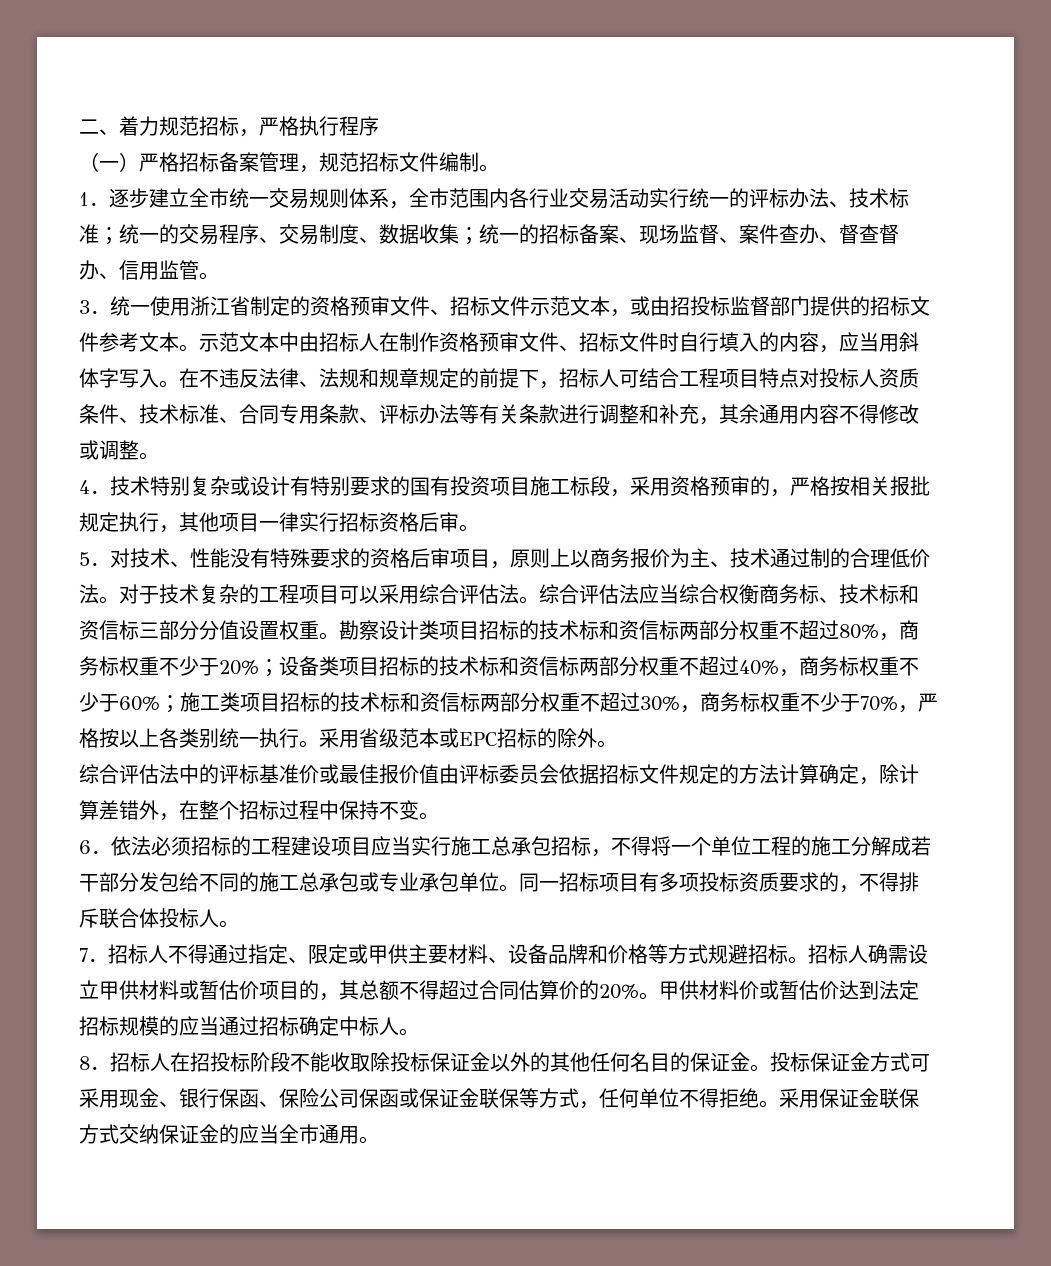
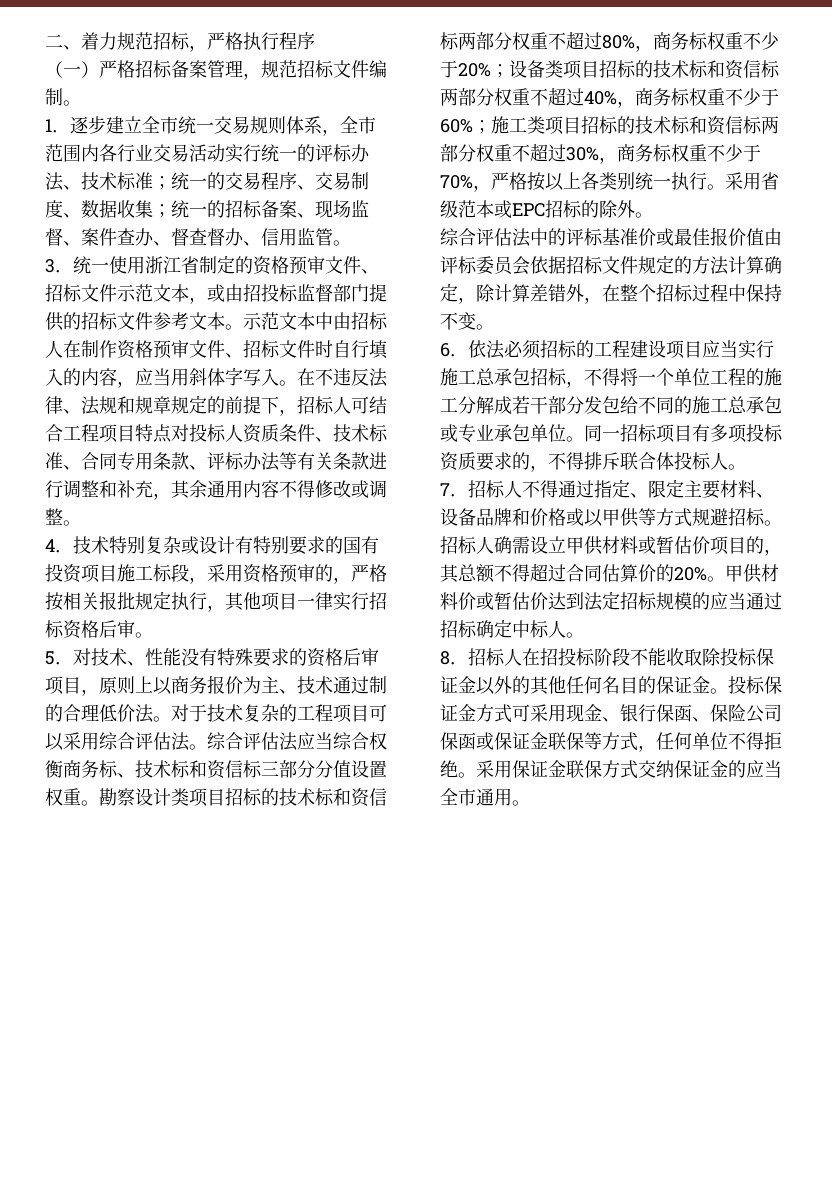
- 7．招标人不得通过指定、限定或甲供主要材料、设备品牌和价格等方式规避招标。
+ 7．招标人不得通过指定、限定主要材料、设备品牌和价格或以甲供等方式规避招标。

